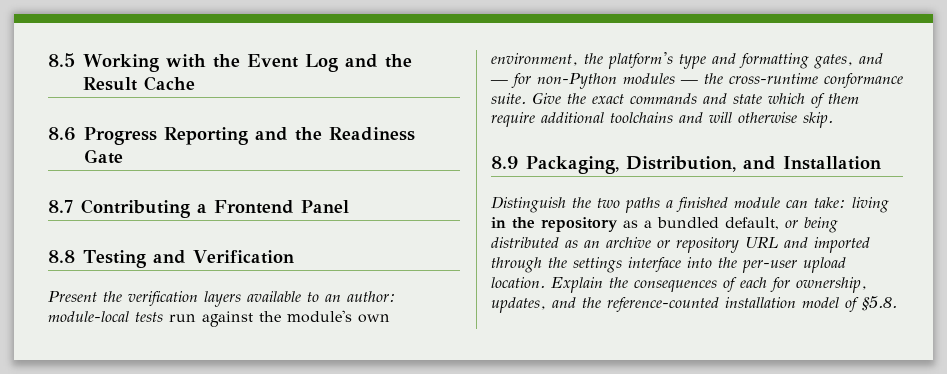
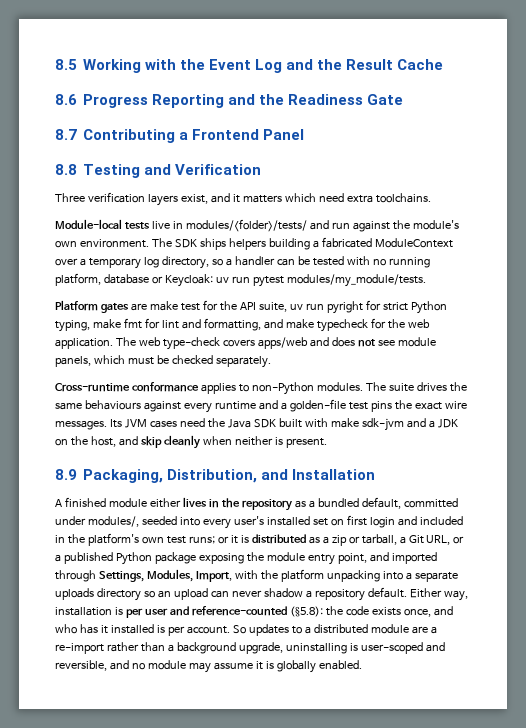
- Present the verification layers available to an author: module-local tests run against the module's own environment, the platform's type and formatting gates, and — for non-Python modules — the cross-runtime conformance suite. Give the exact commands and state which of them require additional toolchains and will otherwise skip.
+ Three verification layers exist, and it matters which need extra toolchains.
+ Module-local tests live in modules/<folder>/tests/ and run against the module's own environment. The SDK ships helpers building a fabricated ModuleContext over a temporary log directory, so a handler can be tested with no running platform, database or Keycloak: uv run pytest modules/my_module/tests.
+ Platform gates are make test for the API suite, uv run pyright for strict Python typing, make fmt for lint and formatting, and make typecheck for the web application. The web type-check covers apps/web and does not see module panels, which must be checked separately.
+ Cross-runtime conformance applies to non-Python modules. The suite drives the same behaviours against every runtime and a golden-file test pins the exact wire messages. Its JVM cases need the Java SDK built with make sdk-jvm and a JDK on the host, and skip cleanly when neither is present.
- Distinguish the two paths a finished module can take: living in the repository as a bundled default, or being distributed as an archive or repository URL and imported through the settings interface into the per-user upload location. Explain the consequences of each for ownership, updates, and the reference-counted installation model of §5.8.
+ A finished module either lives in the repository as a bundled default, committed under modules/, seeded into every user's installed set on first login and included in the platform's own test runs; or it is distributed as a zip or tarball, a Git URL, or a published Python package exposing the module entry point, and imported through Settings, Modules, Import, with the platform unpacking into a separate uploads directory so an upload can never shadow a repository default. Either way, installation is per user and reference-counted (§5.8): the code exists once, and who has it installed is per account. So updates to a distributed module are a re-import rather than a background upgrade, uninstalling is user-scoped and reversible, and no module may assume it is globally enabled.

